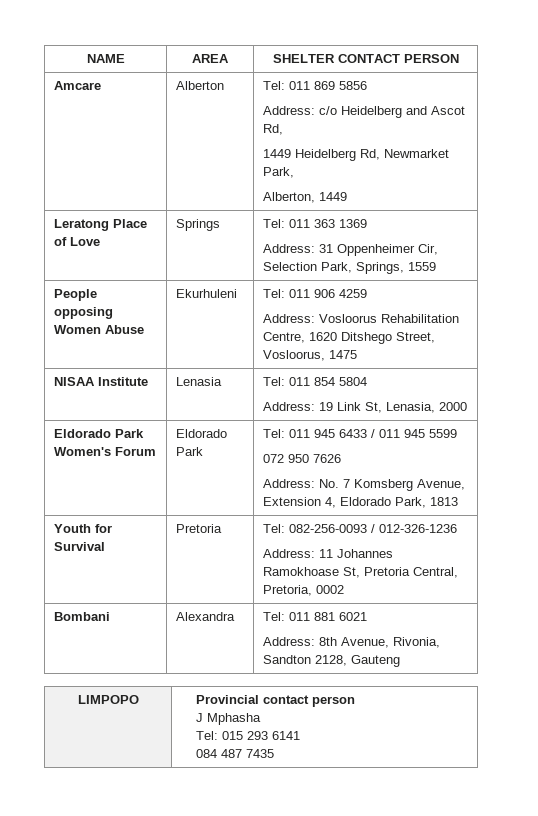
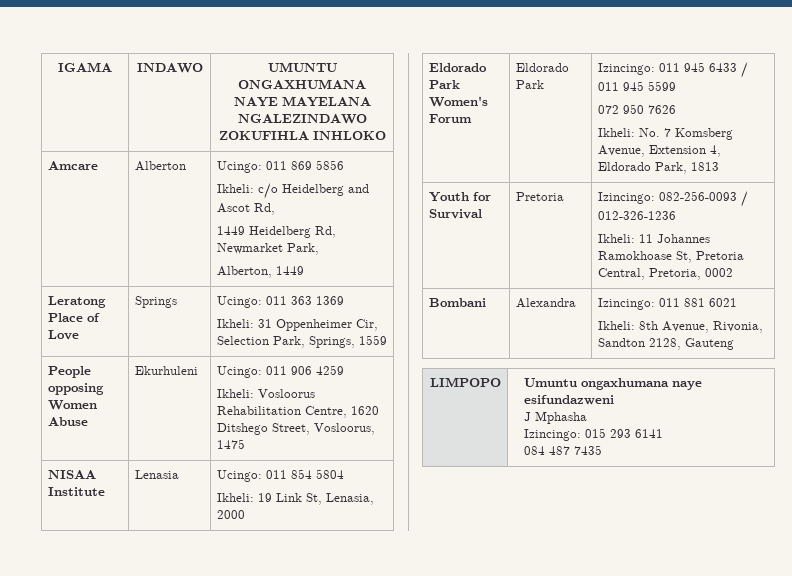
- NAME | AREA | SHELTER CONTACT PERSON
+ IGAMA | INDAWO | UMUNTU ONGAXHUMANA NAYE MAYELANA NGALEZINDAWO ZOKUFIHLA INHLOKO
- Amcare | Alberton | Tel: 011 869 5856
- Address: c/o Heidelberg and Ascot Rd,
+ Amcare | Alberton | Ucingo: 011 869 5856
+ Ikheli: c/o Heidelberg and Ascot Rd,
- Leratong Place of Love | Springs | Tel: 011 363 1369
- Address: 31 Oppenheimer Cir, Selection Park, Springs, 1559
+ Leratong Place of Love | Springs | Ucingo: 011 363 1369
+ Ikheli: 31 Oppenheimer Cir, Selection Park, Springs, 1559
- People opposing Women Abuse | Ekurhuleni | Tel: 011 906 4259
- Address: Vosloorus Rehabilitation Centre, 1620 Ditshego Street, Vosloorus, 1475
+ People opposing Women Abuse | Ekurhuleni | Ucingo: 011 906 4259
+ Ikheli: Vosloorus Rehabilitation Centre, 1620 Ditshego Street, Vosloorus, 1475
- NISAA Institute | Lenasia | Tel: 011 854 5804
- Address: 19 Link St, Lenasia, 2000
+ NISAA Institute | Lenasia | Ucingo: 011 854 5804
+ Ikheli: 19 Link St, Lenasia, 2000
- Eldorado Park Women's Forum | Eldorado Park | Tel: 011 945 6433 / 011 945 5599
+ Eldorado Park Women's Forum | Eldorado Park | Izincingo: 011 945 6433 / 011 945 5599
  072 950 7626
- Address: No. 7 Komsberg Avenue, Extension 4, Eldorado Park, 1813
+ Ikheli: No. 7 Komsberg Avenue, Extension 4, Eldorado Park, 1813
- Youth for Survival | Pretoria | Tel: 082-256-0093 / 012-326-1236
- Address: 11 Johannes Ramokhoase St, Pretoria Central, Pretoria, 0002
+ Youth for Survival | Pretoria | Izincingo: 082-256-0093 / 012-326-1236
+ Ikheli: 11 Johannes Ramokhoase St, Pretoria Central, Pretoria, 0002
- Bombani | Alexandra | Tel: 011 881 6021
- Address: 8th Avenue, Rivonia, Sandton 2128, Gauteng
+ Bombani | Alexandra | Izincingo: 011 881 6021
+ Ikheli: 8th Avenue, Rivonia, Sandton 2128, Gauteng
- LIMPOPO | Provincial contact person
+ LIMPOPO | Umuntu ongaxhumana naye esifundazweni
  J Mphasha
- Tel: 015 293 6141
+ Izincingo: 015 293 6141

